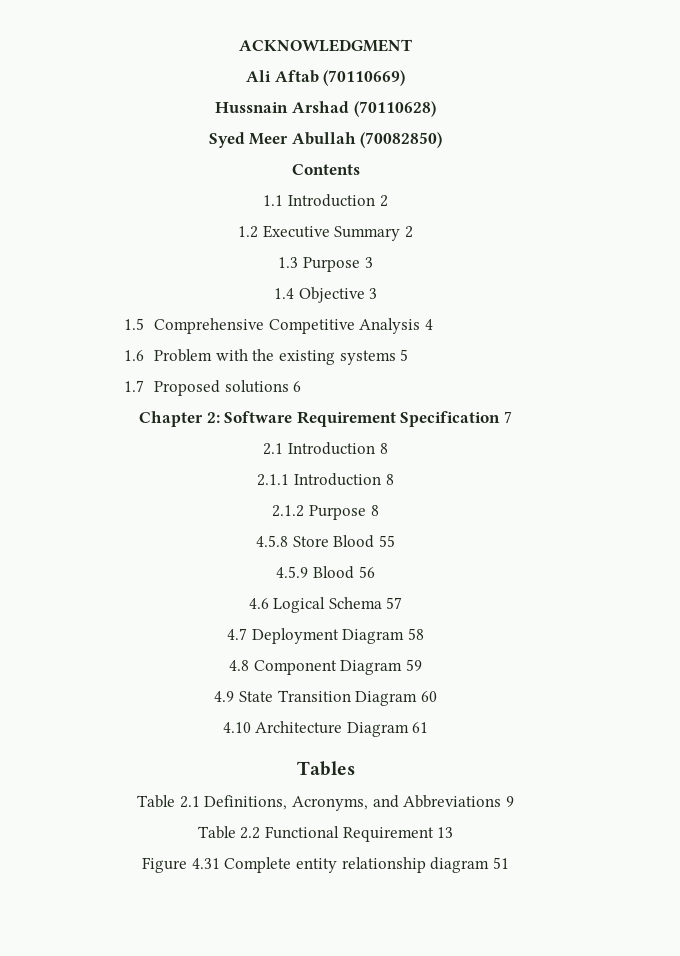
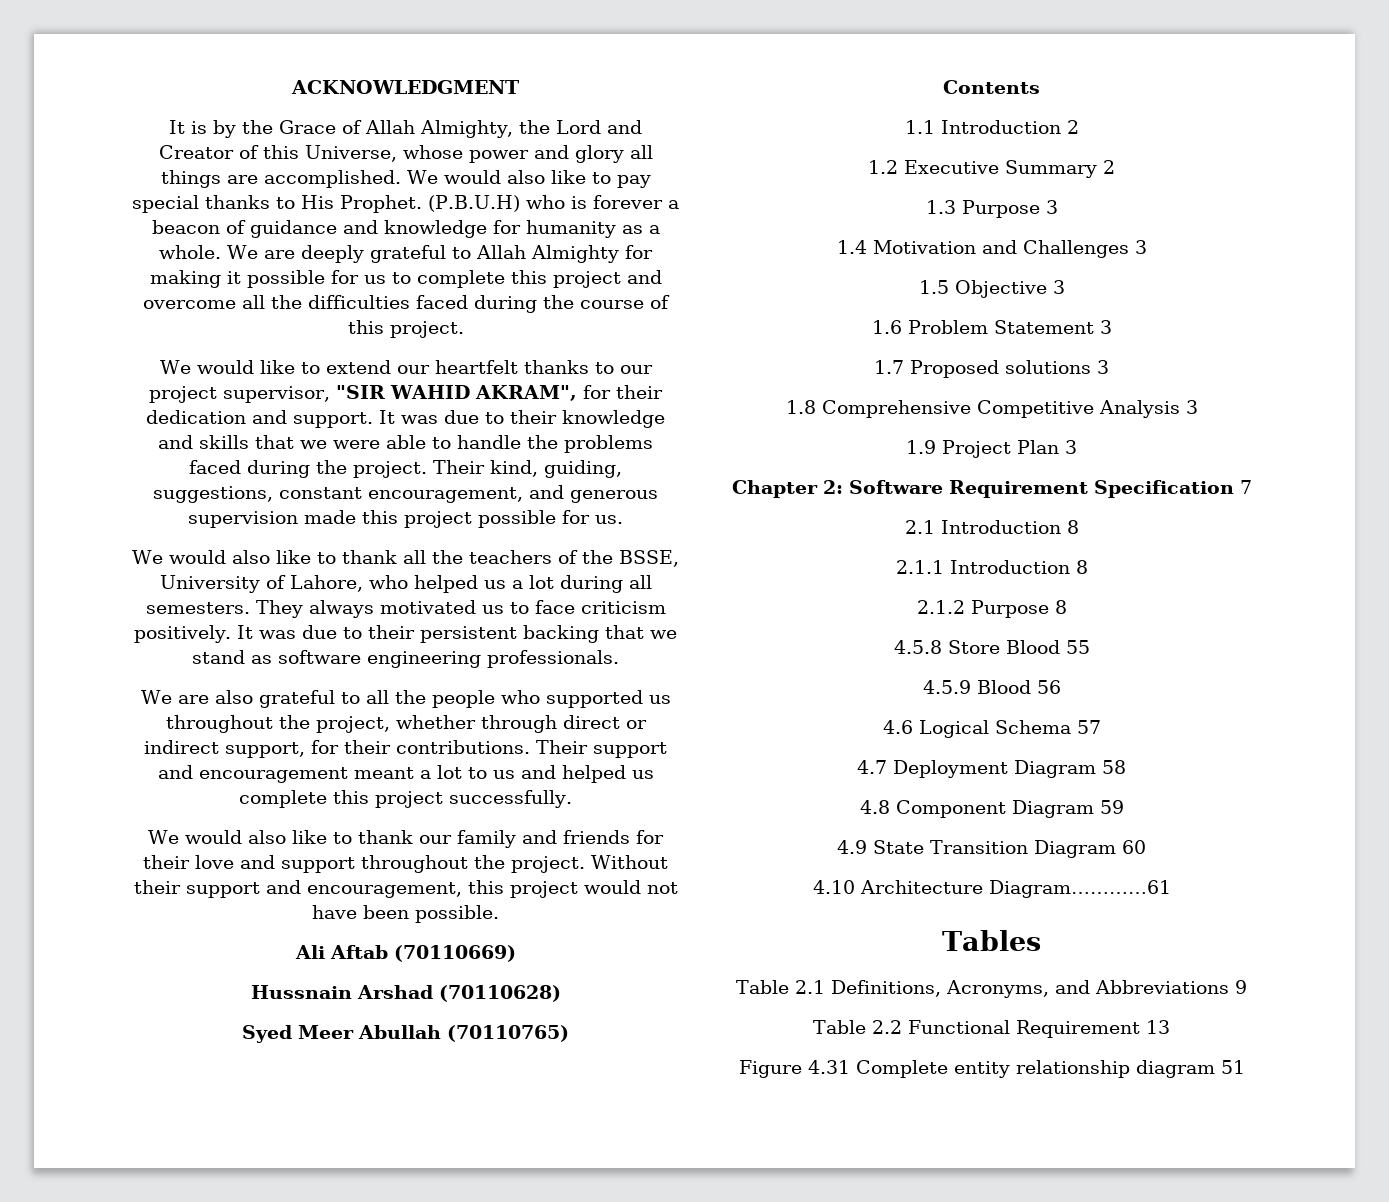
+ It is by the Grace of Allah Almighty, the Lord and Creator of this Universe, whose power and glory all things are accomplished. We would also like to pay special thanks to His Prophet. (P.B.U.H) who is forever a beacon of guidance and knowledge for humanity as a whole. We are deeply grateful to Allah Almighty for making it possible for us to complete this project and overcome all the difficulties faced during the course of this project.
+ We would like to extend our heartfelt thanks to our project supervisor, "SIR WAHID AKRAM", for their dedication and support. It was due to their knowledge and skills that we were able to handle the problems faced during the project. Their kind, guiding, suggestions, constant encouragement, and generous supervision made this project possible for us.
+ We would also like to thank all the teachers of the BSSE, University of Lahore, who helped us a lot during all semesters. They always motivated us to face criticism positively. It was due to their persistent backing that we stand as software engineering professionals.
+ We are also grateful to all the people who supported us throughout the project, whether through direct or indirect support, for their contributions. Their support and encouragement meant a lot to us and helped us complete this project successfully.
+ We would also like to thank our family and friends for their love and support throughout the project. Without their support and encouragement, this project would not have been possible.
- Syed Meer Abullah (70082850)
+ Syed Meer Abullah (70110765)
- 1.4 Objective 3
- 1.5 Comprehensive Competitive Analysis 4
- 1.6 Problem with the existing systems 5
- 1.7 Proposed solutions 6
+ 1.4 Motivation and Challenges 3
+ 1.5 Objective 3
+ 1.6 Problem Statement 3
+ 1.7 Proposed solutions 3
+ 1.8 Comprehensive Competitive Analysis 3
+ 1.9 Project Plan 3
- 4.10 Architecture Diagram 61
+ 4.10 Architecture Diagram…………61

